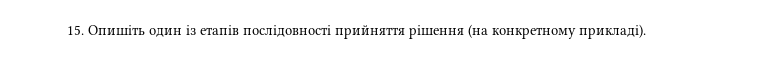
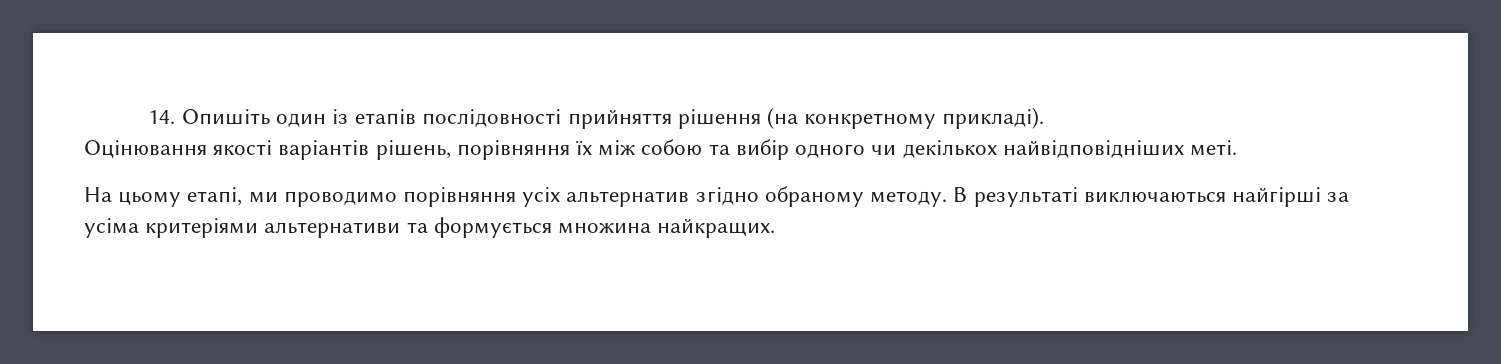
- 15. Опишіть один із етапів послідовності прийняття рішення (на конкретному прикладі).
+ 14. Опишіть один із етапів послідовності прийняття рішення (на конкретному прикладі).
+ Оцінювання якості варіантів рішень, порівняння їх між собою та вибір одного чи декількох найвідповідніших меті.
+ На цьому етапі, ми проводимо порівняння усіх альтернатив згідно обраному методу. В результаті виключаються найгірші за усіма критеріями альтернативи та формується множина найкращих.

